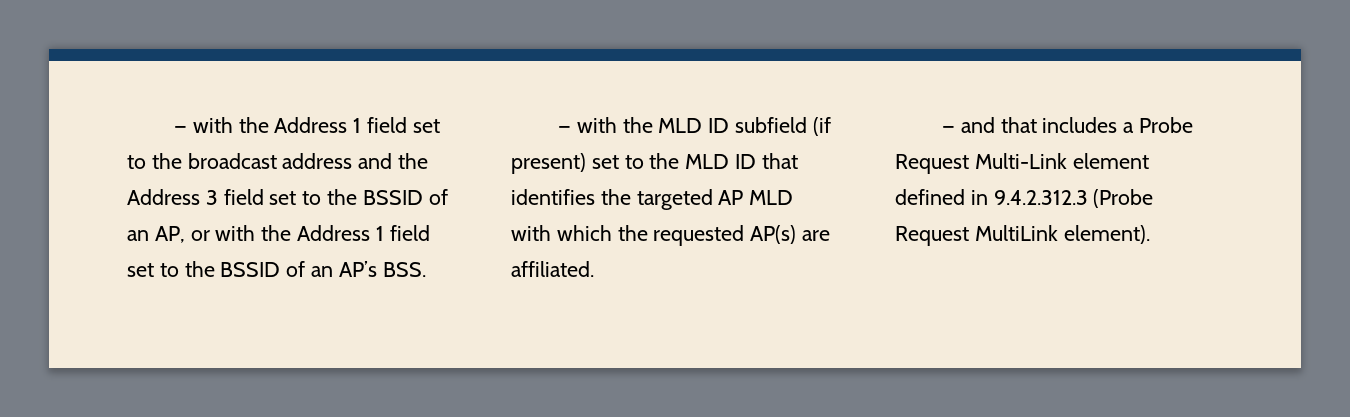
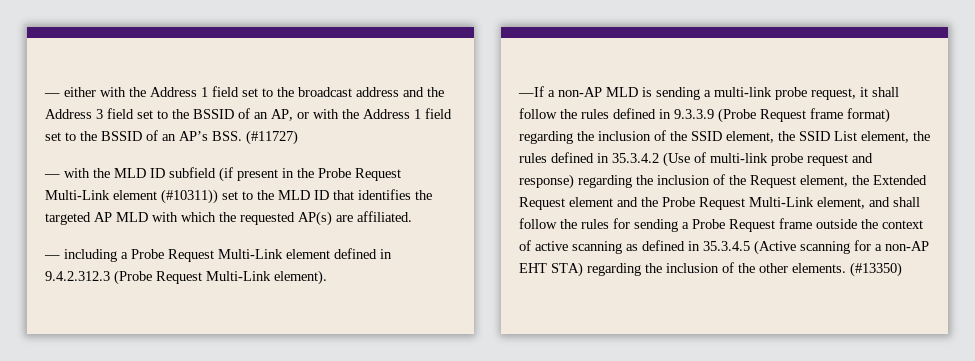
- — with the Address 1 field set to the broadcast address and the Address 3 field set to the BSSID of an AP, or with the Address 1 field set to the BSSID of an AP’s BSS.
+ — either with the Address 1 field set to the broadcast address and the Address 3 field set to the BSSID of an AP, or with the Address 1 field set to the BSSID of an AP’s BSS. (#11727)
- — with the MLD ID subfield (if present) set to the MLD ID that identifies the targeted AP MLD with which the requested AP(s) are affiliated.
+ — with the MLD ID subfield (if present in the Probe Request Multi-Link element (#10311)) set to the MLD ID that identifies the targeted AP MLD with which the requested AP(s) are affiliated.
- — and that includes a Probe Request Multi-Link element defined in 9.4.2.312.3 (Probe Request MultiLink element).
+ — including a Probe Request Multi-Link element defined in 9.4.2.312.3 (Probe Request Multi-Link element).
+ —If a non-AP MLD is sending a multi-link probe request, it shall follow the rules defined in 9.3.3.9 (Probe Request frame format) regarding the inclusion of the SSID element, the SSID List element, the rules defined in 35.3.4.2 (Use of multi-link probe request and response) regarding the inclusion of the Request element, the Extended Request element and the Probe Request Multi-Link element, and shall follow the rules for sending a Probe Request frame outside the context of active scanning as defined in 35.3.4.5 (Active scanning for a non-AP EHT STA) regarding the inclusion of the other elements. (#13350)

